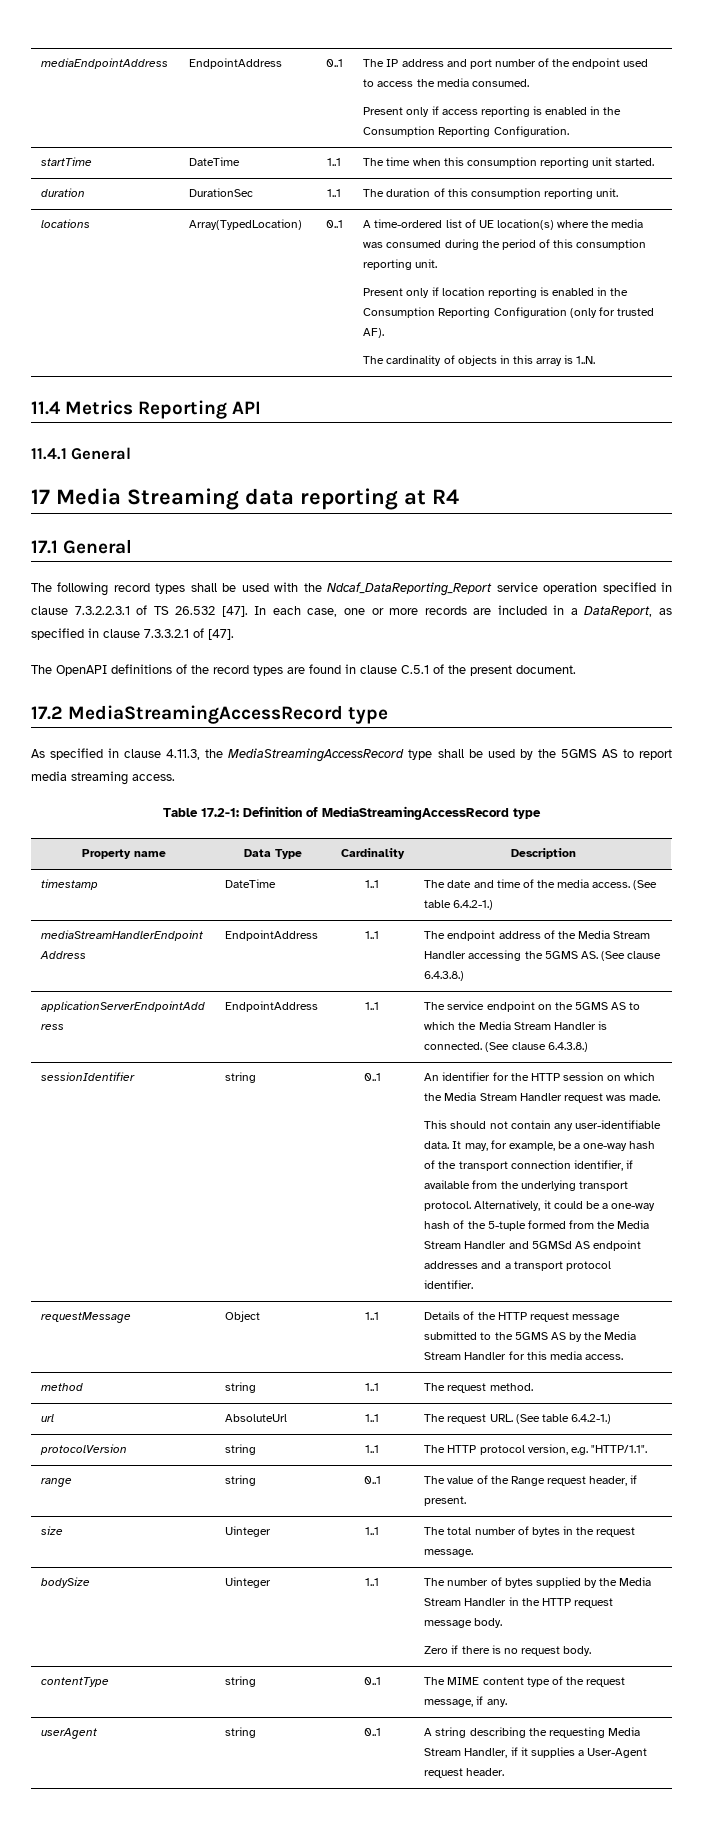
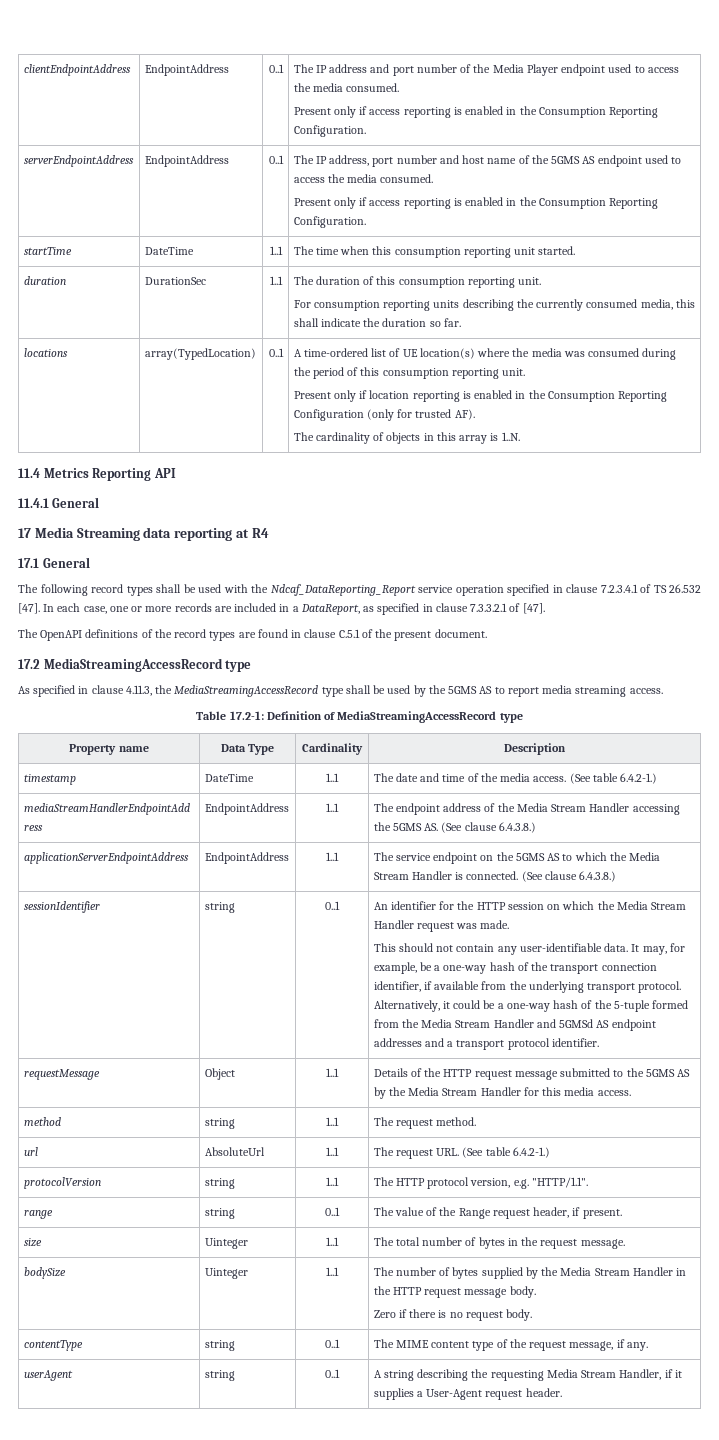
- mediaEndpointAddress | EndpointAddress | 0..1 | The IP address and port number of the endpoint used to access the media consumed.
+ clientEndpointAddress | EndpointAddress | 0..1 | The IP address and port number of the Media Player endpoint used to access the media consumed.
+ Present only if access reporting is enabled in the Consumption Reporting Configuration.
+ serverEndpointAddress | EndpointAddress | 0..1 | The IP address, port number and host name of the 5GMS AS endpoint used to access the media consumed.
  duration | DurationSec | 1..1 | The duration of this consumption reporting unit.
+ For consumption reporting units describing the currently consumed media, this shall indicate the duration so far.
- Array(TypedLocation)
+ array(TypedLocation)
- The following record types shall be used with the Ndcaf_DataReporting_Report service operation specified in clause 7.3.2.2.3.1 of TS 26.532 [47].
+ The following record types shall be used with the Ndcaf_DataReporting_Report service operation specified in clause 7.2.3.4.1 of TS 26.532 [47].

